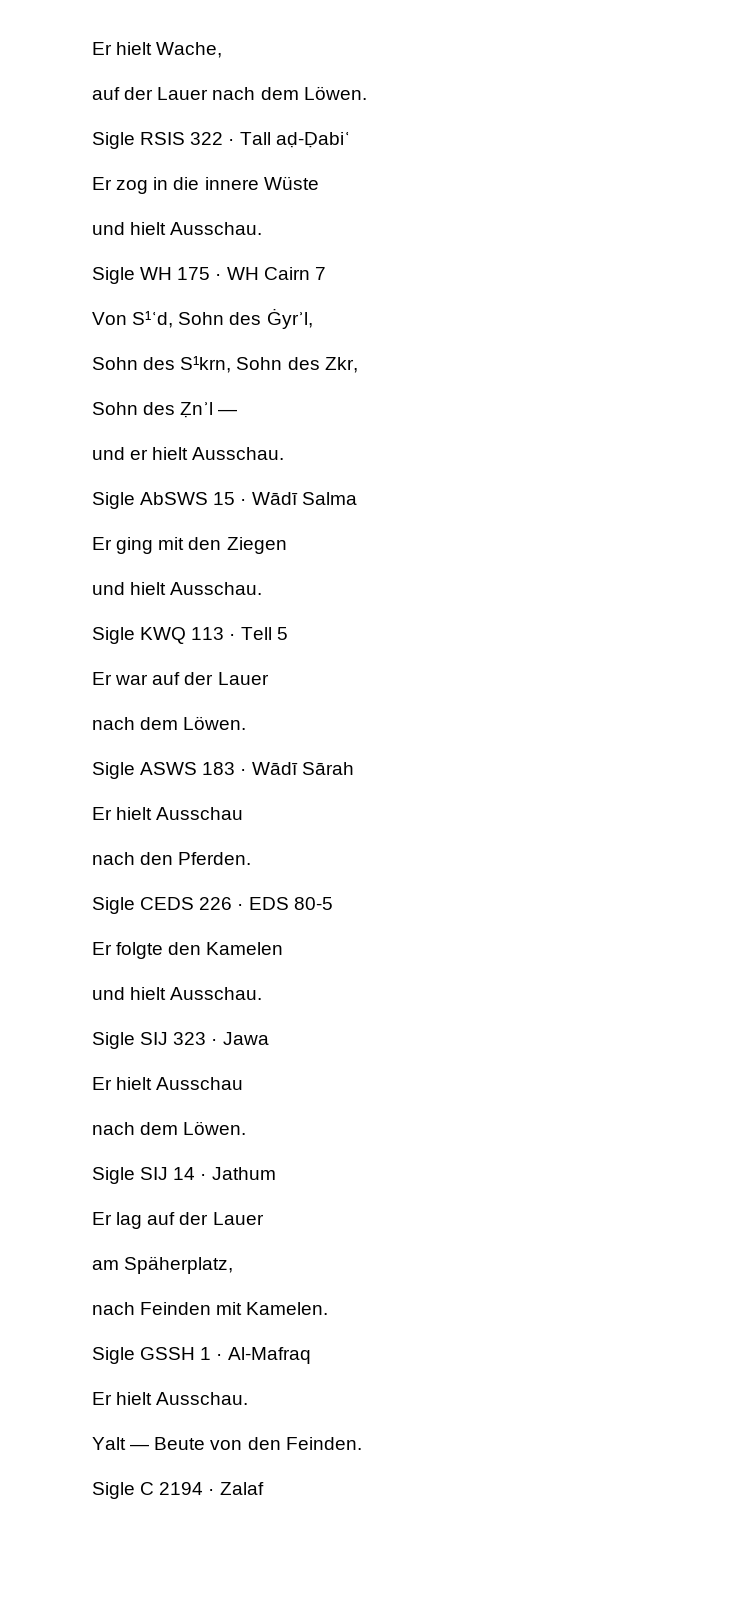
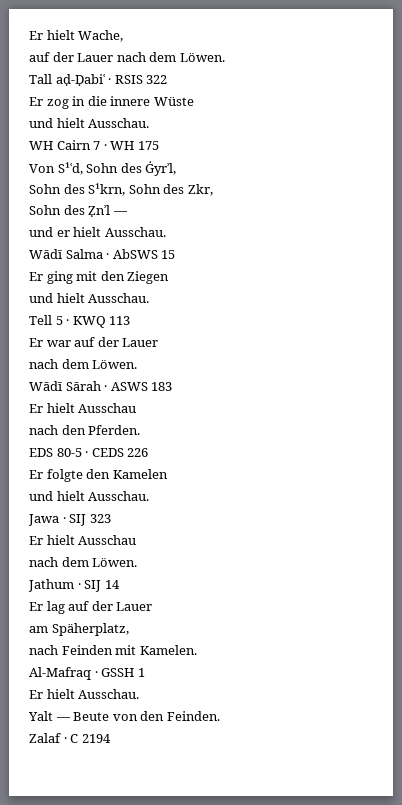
- Sigle RSIS 322 · Tall aḍ-Ḍabiʿ
+ Tall aḍ-Ḍabiʿ · RSIS 322
- Sigle WH 175 · WH Cairn 7
+ WH Cairn 7 · WH 175
- Sigle AbSWS 15 · Wādī Salma
+ Wādī Salma · AbSWS 15
- Sigle KWQ 113 · Tell 5
+ Tell 5 · KWQ 113
- Sigle ASWS 183 · Wādī Sārah
+ Wādī Sārah · ASWS 183
- Sigle CEDS 226 · EDS 80-5
+ EDS 80-5 · CEDS 226
- Sigle SIJ 323 · Jawa
+ Jawa · SIJ 323
- Sigle SIJ 14 · Jathum
+ Jathum · SIJ 14
- Sigle GSSH 1 · Al-Mafraq
+ Al-Mafraq · GSSH 1
- Sigle C 2194 · Zalaf
+ Zalaf · C 2194

